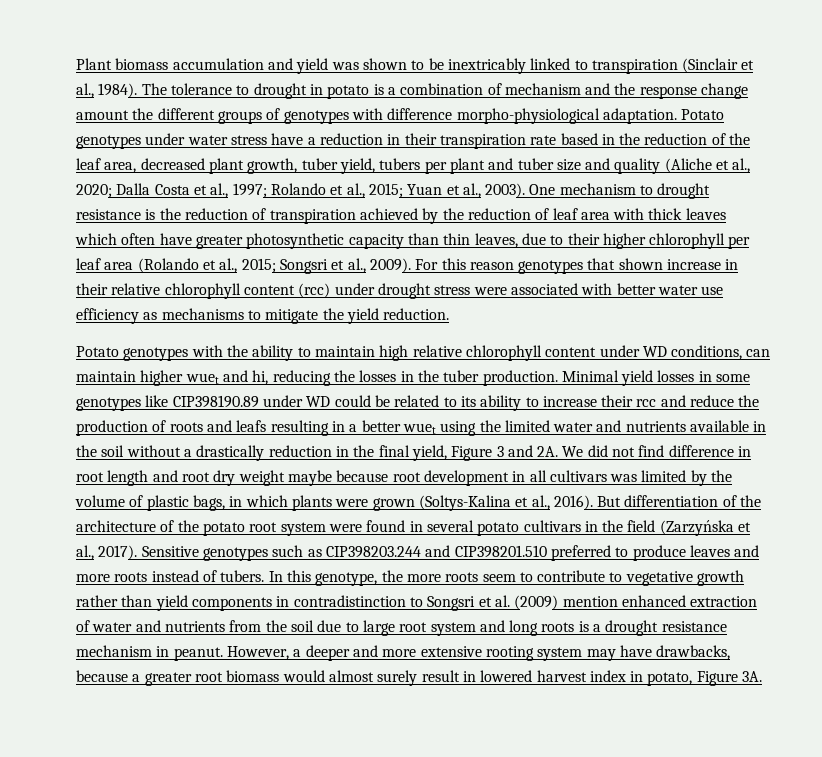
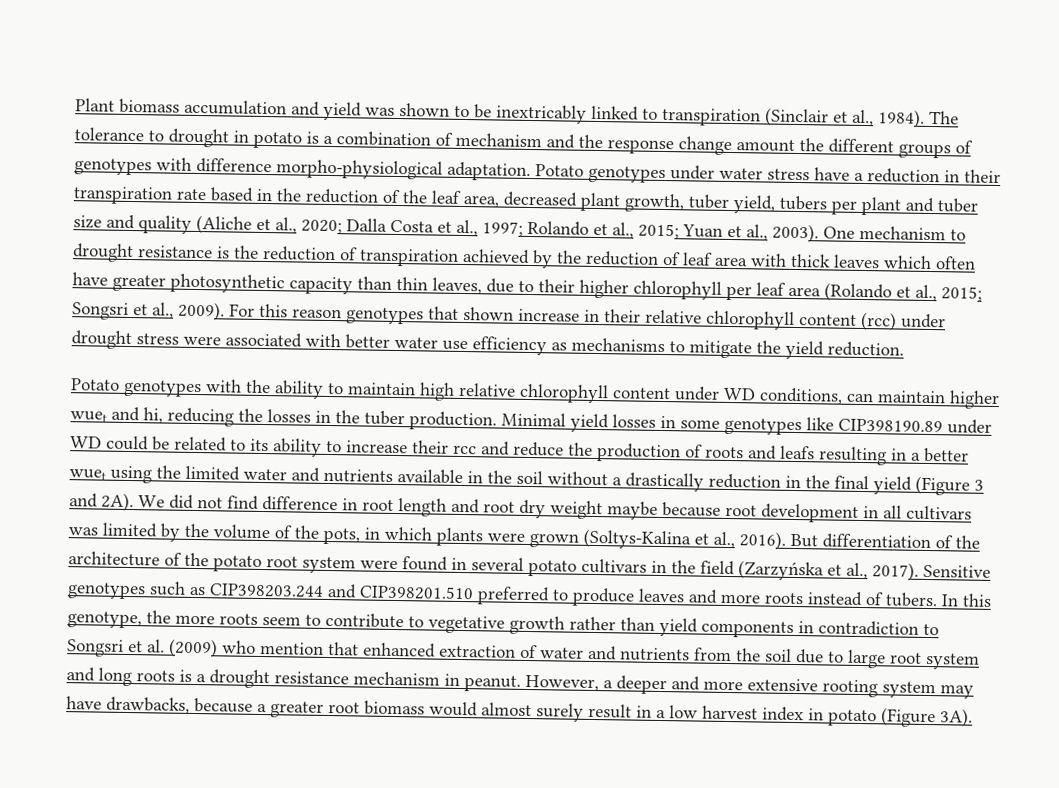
- Minimal yield losses in some genotypes like CIP398190.89 under WD could be related to its ability to increase their rcc and reduce the production of roots and leafs resulting in a better wuet using the limited water and nutrients available in the soil without a drastically reduction in the final yield, Figure 3 and 2A.
+ Minimal yield losses in some genotypes like CIP398190.89 under WD could be related to its ability to increase their rcc and reduce the production of roots and leafs resulting in a better wuet using the limited water and nutrients available in the soil without a drastically reduction in the final yield (Figure 3 and 2A).
- We did not find difference in root length and root dry weight maybe because root development in all cultivars was limited by the volume of plastic bags, in which plants were grown (Soltys-Kalina et al., 2016).
+ We did not find difference in root length and root dry weight maybe because root development in all cultivars was limited by the volume of the pots, in which plants were grown (Soltys-Kalina et al., 2016).
- In this genotype, the more roots seem to contribute to vegetative growth rather than yield components in contradistinction to Songsri et al. (2009) mention enhanced extraction of water and nutrients from the soil due to large root system and long roots is a drought resistance mechanism in peanut.
+ In this genotype, the more roots seem to contribute to vegetative growth rather than yield components in contradiction to Songsri et al. (2009) who mention that enhanced extraction of water and nutrients from the soil due to large root system and long roots is a drought resistance mechanism in peanut.
- However, a deeper and more extensive rooting system may have drawbacks, because a greater root biomass would almost surely result in lowered harvest index in potato, Figure 3A.
+ However, a deeper and more extensive rooting system may have drawbacks, because a greater root biomass would almost surely result in a low harvest index in potato (Figure 3A).

